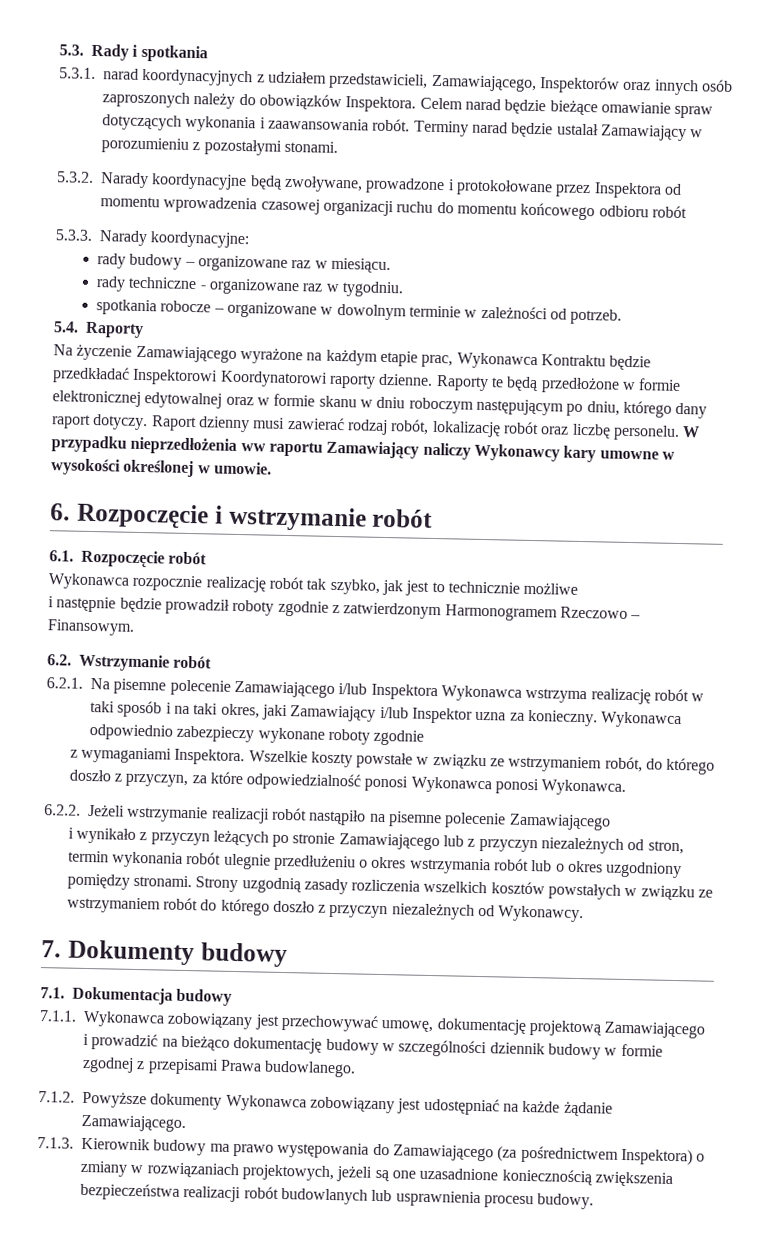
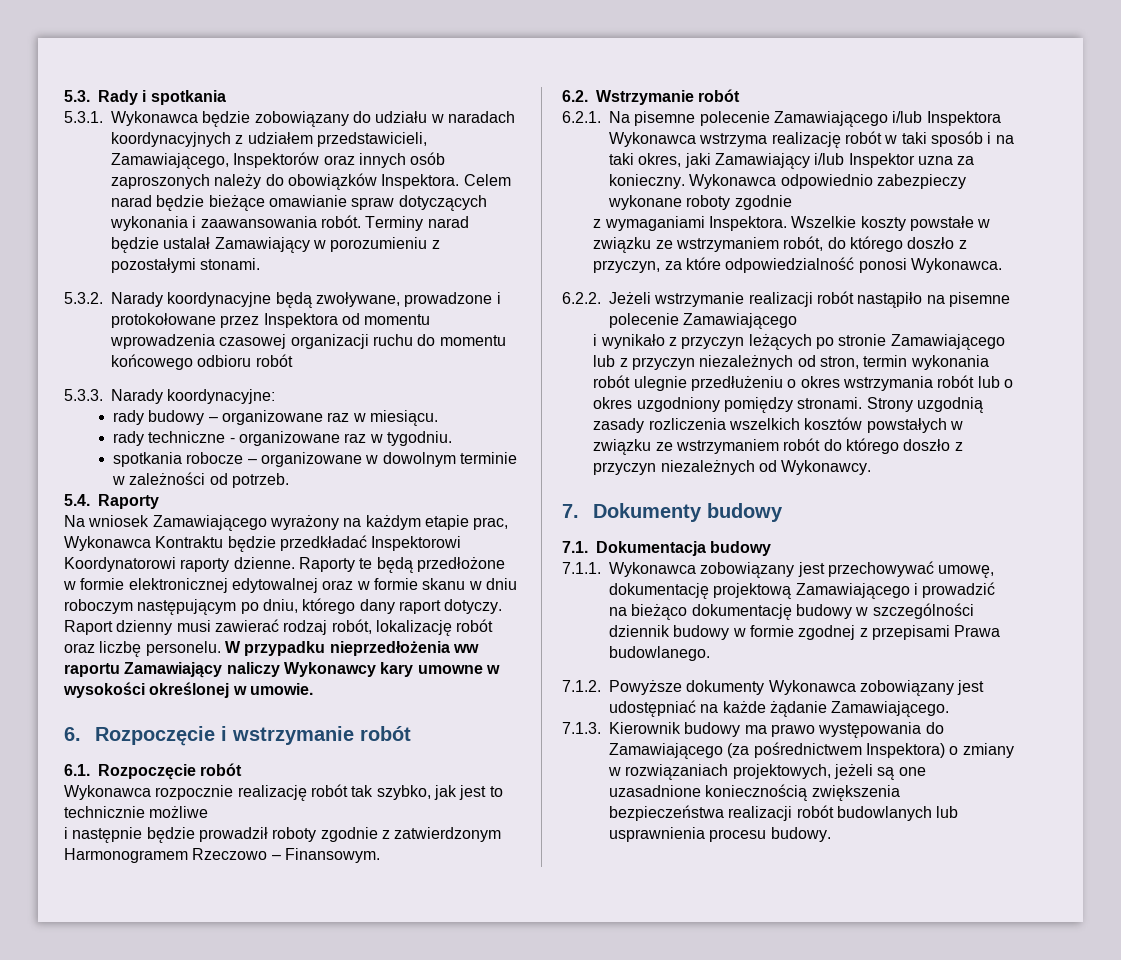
- 5.3.1. narad koordynacyjnych z udziałem przedstawicieli, Zamawiającego, Inspektorów oraz innych osób zaproszonych należy do obowiązków Inspektora.
+ 5.3.1. Wykonawca będzie zobowiązany do udziału w naradach koordynacyjnych z udziałem przedstawicieli, Zamawiającego, Inspektorów oraz innych osób zaproszonych należy do obowiązków Inspektora.
- Na życzenie Zamawiającego wyrażone na każdym etapie prac, Wykonawca Kontraktu będzie przedkładać Inspektorowi Koordynatorowi raporty dzienne.
+ Na wniosek Zamawiającego wyrażony na każdym etapie prac, Wykonawca Kontraktu będzie przedkładać Inspektorowi Koordynatorowi raporty dzienne.
- Wszelkie koszty powstałe w związku ze wstrzymaniem robót, do którego doszło z przyczyn, za które odpowiedzialność ponosi Wykonawca ponosi Wykonawca.
+ Wszelkie koszty powstałe w związku ze wstrzymaniem robót, do którego doszło z przyczyn, za które odpowiedzialność ponosi Wykonawca.

